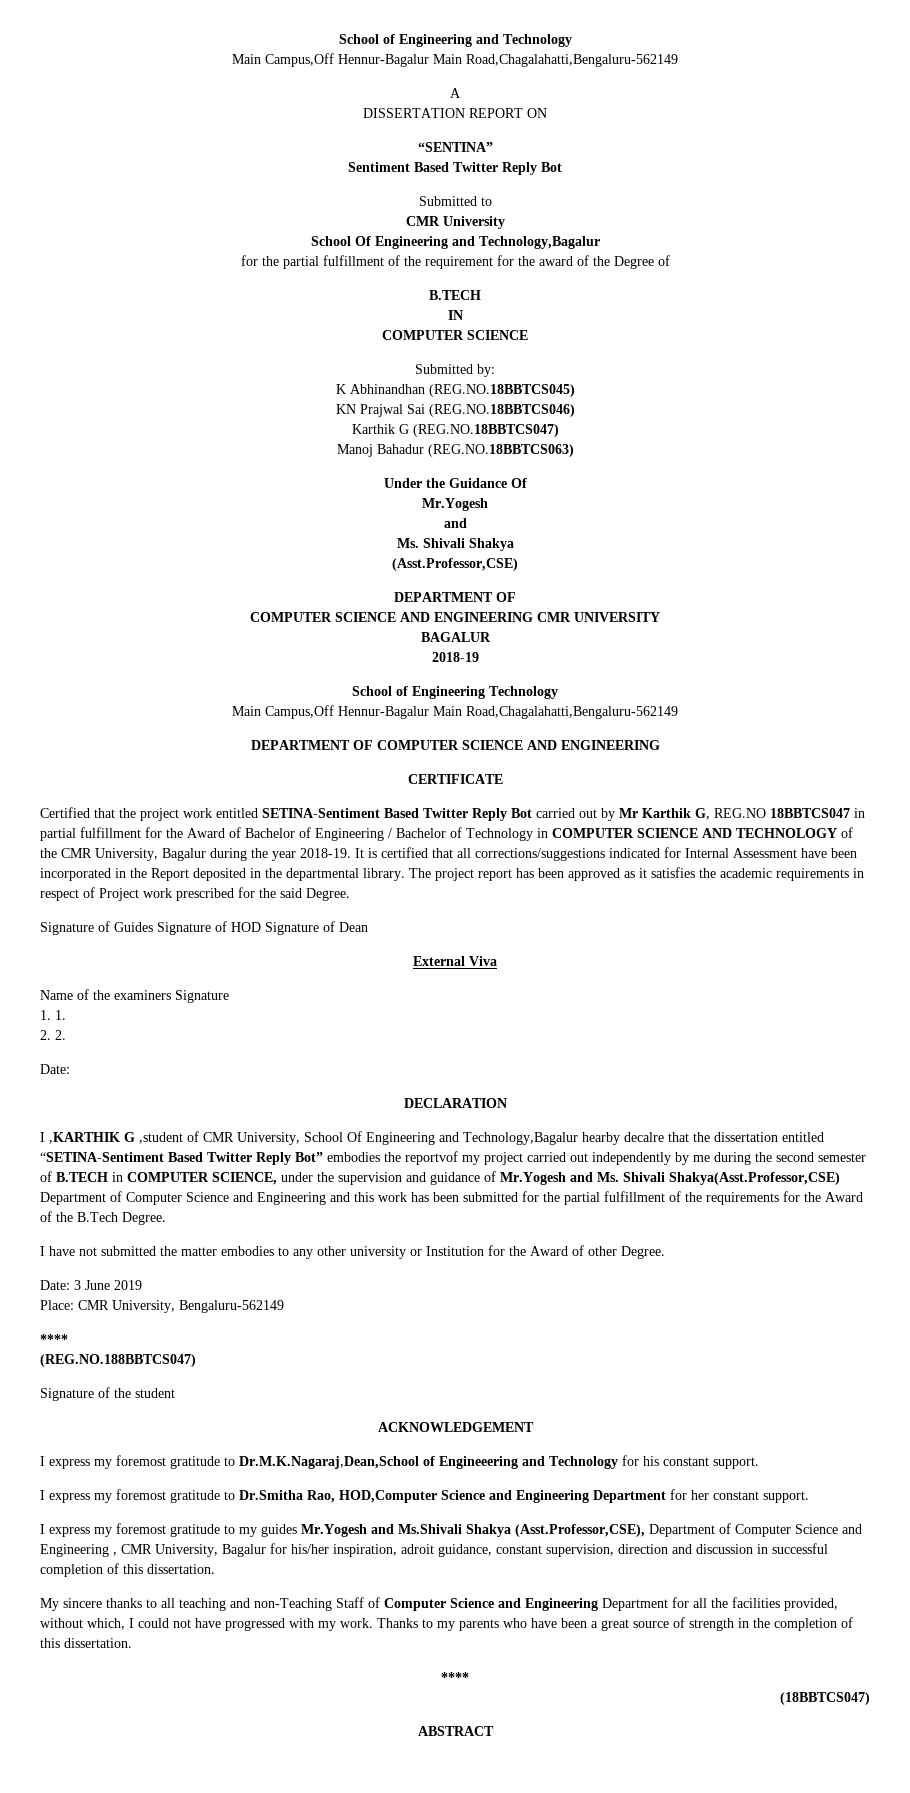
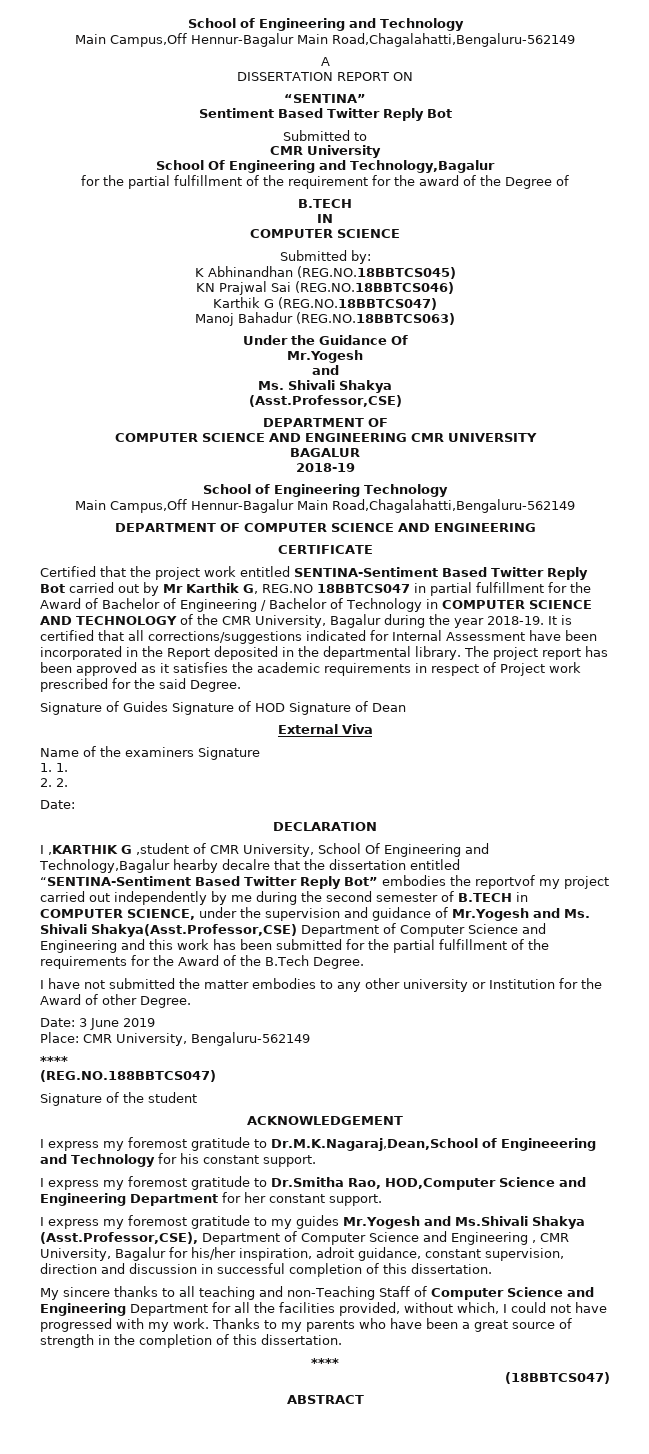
- Certified that the project work entitled SETINA-Sentiment Based Twitter Reply Bot carried out by Mr Karthik G, REG.NO 18BBTCS047 in partial fulfillment for the Award of Bachelor of Engineering / Bachelor of Technology in COMPUTER SCIENCE AND TECHNOLOGY of the CMR University, Bagalur during the year 2018-19.
+ Certified that the project work entitled SENTINA-Sentiment Based Twitter Reply Bot carried out by Mr Karthik G, REG.NO 18BBTCS047 in partial fulfillment for the Award of Bachelor of Engineering / Bachelor of Technology in COMPUTER SCIENCE AND TECHNOLOGY of the CMR University, Bagalur during the year 2018-19.
- I ,KARTHIK G ,student of CMR University, School Of Engineering and Technology,Bagalur hearby decalre that the dissertation entitled “SETINA-Sentiment Based Twitter Reply Bot” embodies the reportvof my project carried out independently by me during the second semester of B.TECH in COMPUTER SCIENCE, under the supervision and guidance of Mr.Yogesh and Ms. Shivali Shakya(Asst.Professor,CSE) Department of Computer Science and Engineering and this work has been submitted for the partial fulfillment of the requirements for the Award of the B.Tech Degree.
+ I ,KARTHIK G ,student of CMR University, School Of Engineering and Technology,Bagalur hearby decalre that the dissertation entitled “SENTINA-Sentiment Based Twitter Reply Bot” embodies the reportvof my project carried out independently by me during the second semester of B.TECH in COMPUTER SCIENCE, under the supervision and guidance of Mr.Yogesh and Ms. Shivali Shakya(Asst.Professor,CSE) Department of Computer Science and Engineering and this work has been submitted for the partial fulfillment of the requirements for the Award of the B.Tech Degree.

